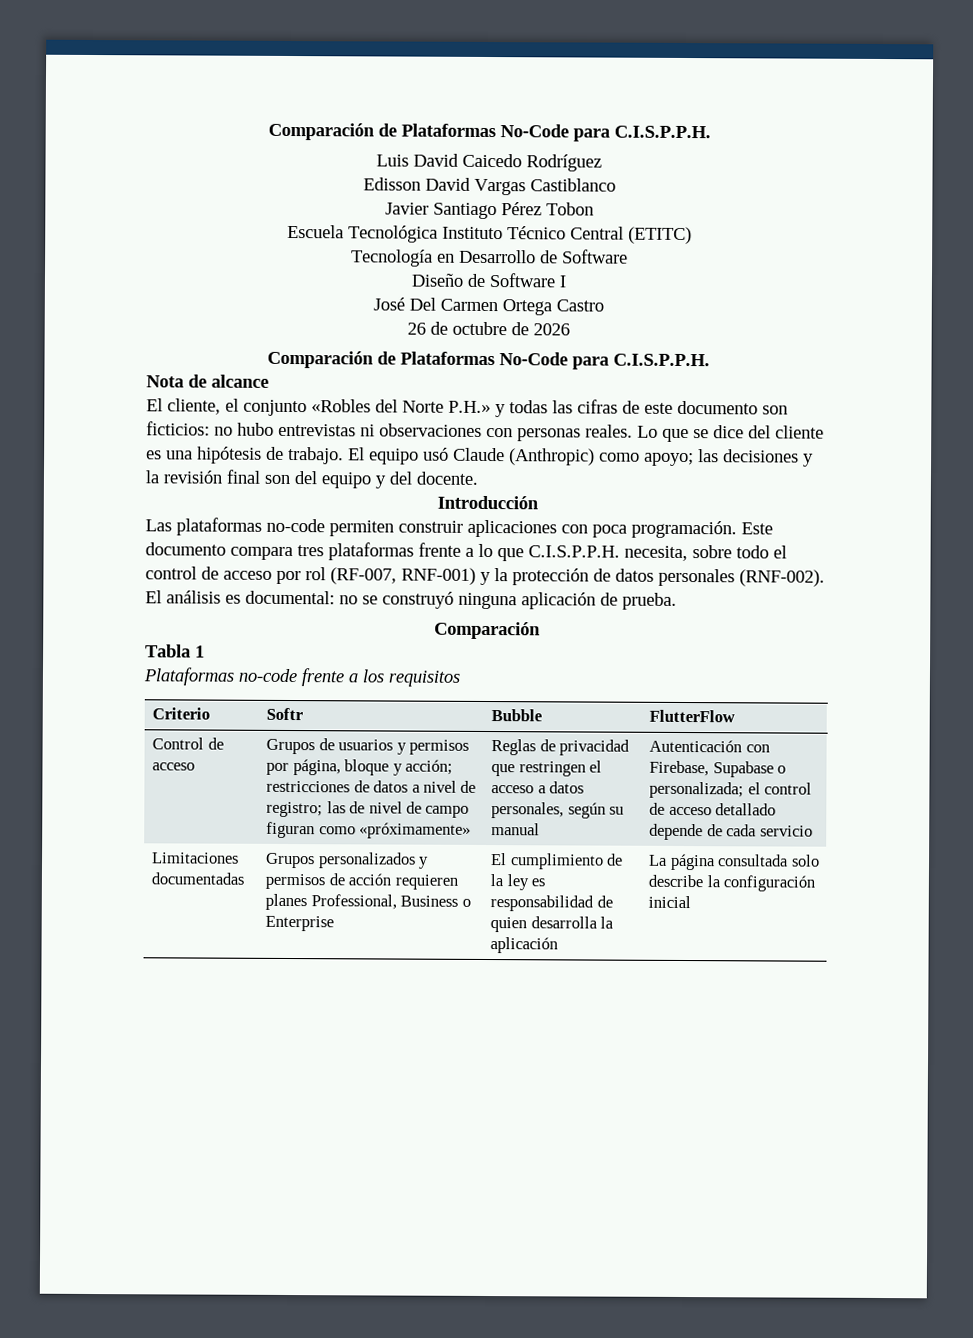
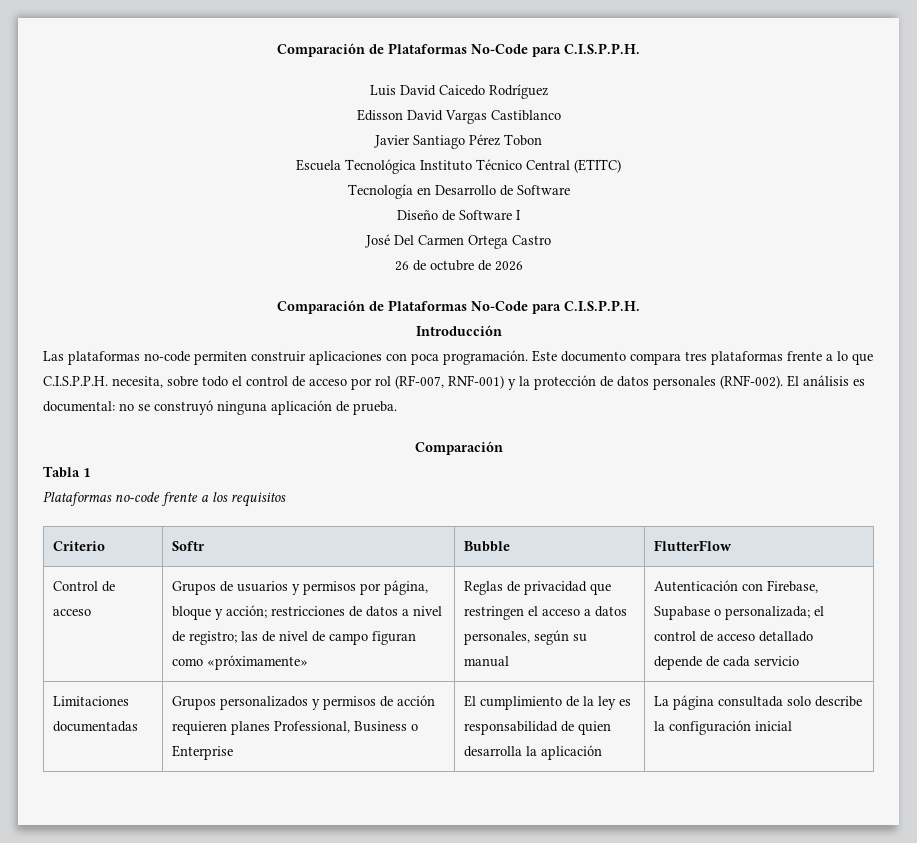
- Nota de alcance
- El cliente, el conjunto «Robles del Norte P.H.» y todas las cifras de este documento son ficticios: no hubo entrevistas ni observaciones con personas reales. Lo que se dice del cliente es una hipótesis de trabajo. El equipo usó Claude (Anthropic) como apoyo; las decisiones y la revisión final son del equipo y del docente.

